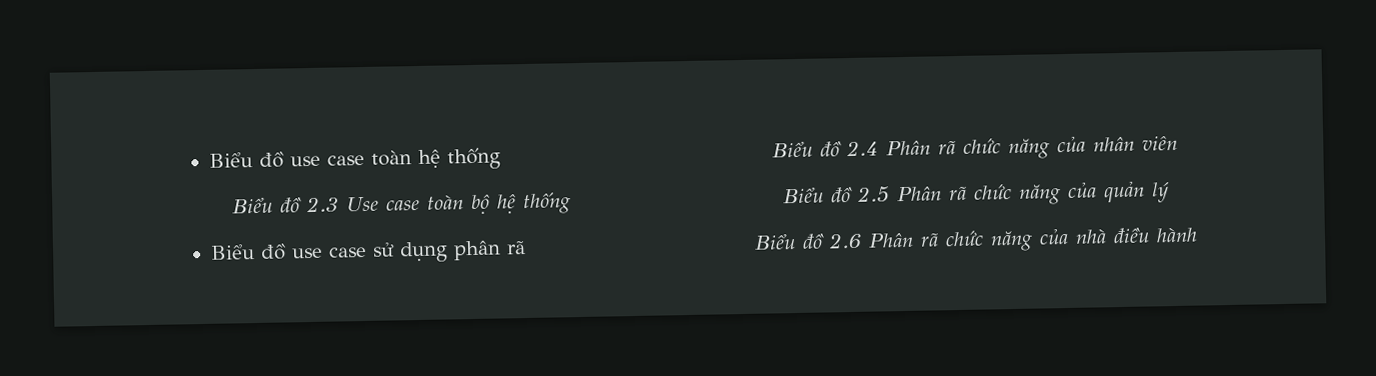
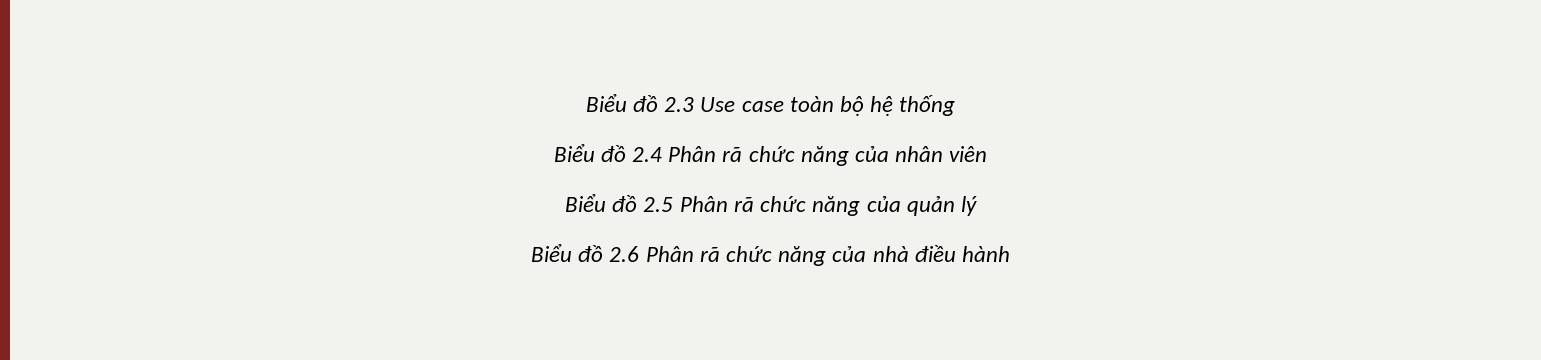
- Biểu đồ use case toàn hệ thống
- Biểu đồ use case sử dụng phân rã

